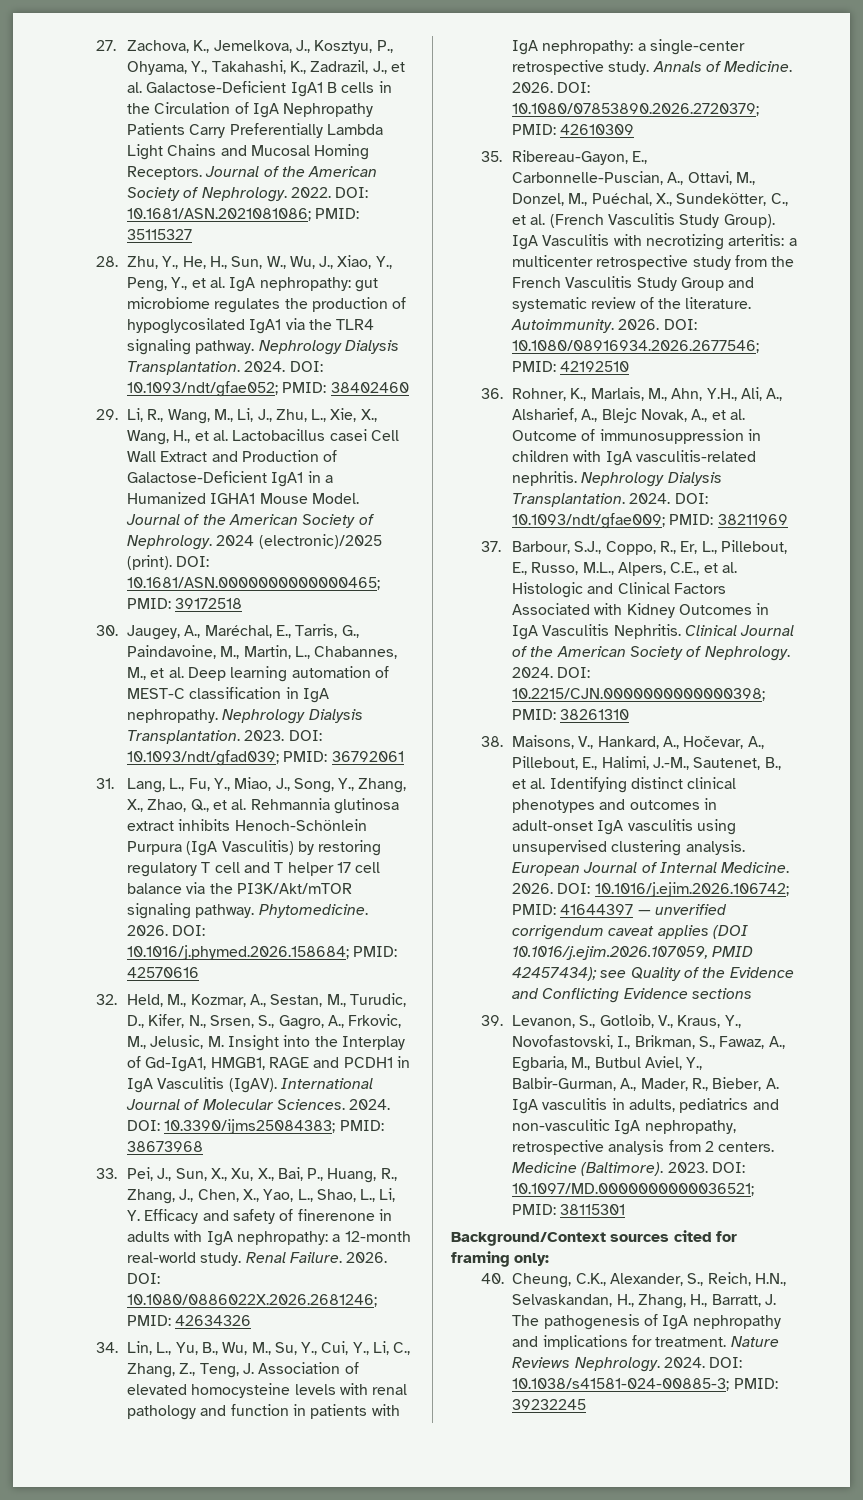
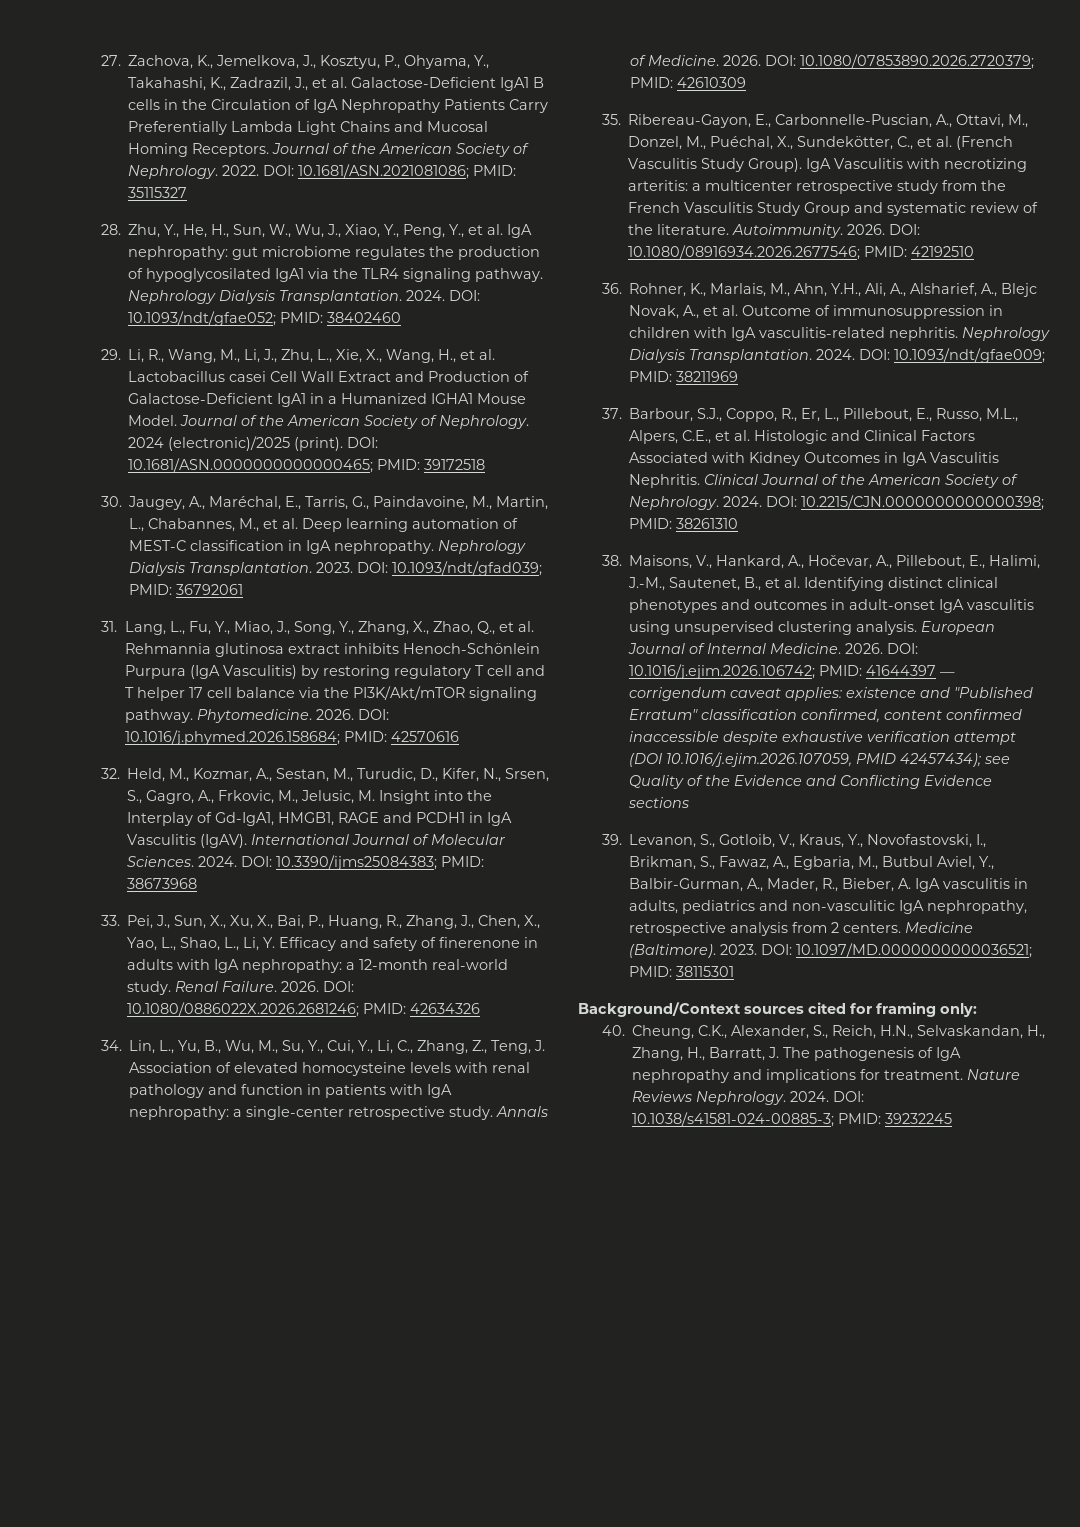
- DOI: 10.1016/j.ejim.2026.106742; PMID: 41644397 — unverified corrigendum caveat applies (DOI 10.1016/j.ejim.2026.107059, PMID 42457434); see Quality of the Evidence and Conflicting Evidence sections
+ DOI: 10.1016/j.ejim.2026.106742; PMID: 41644397 — corrigendum caveat applies: existence and "Published Erratum" classification confirmed, content confirmed inaccessible despite exhaustive verification attempt (DOI 10.1016/j.ejim.2026.107059, PMID 42457434); see Quality of the Evidence and Conflicting Evidence sections

